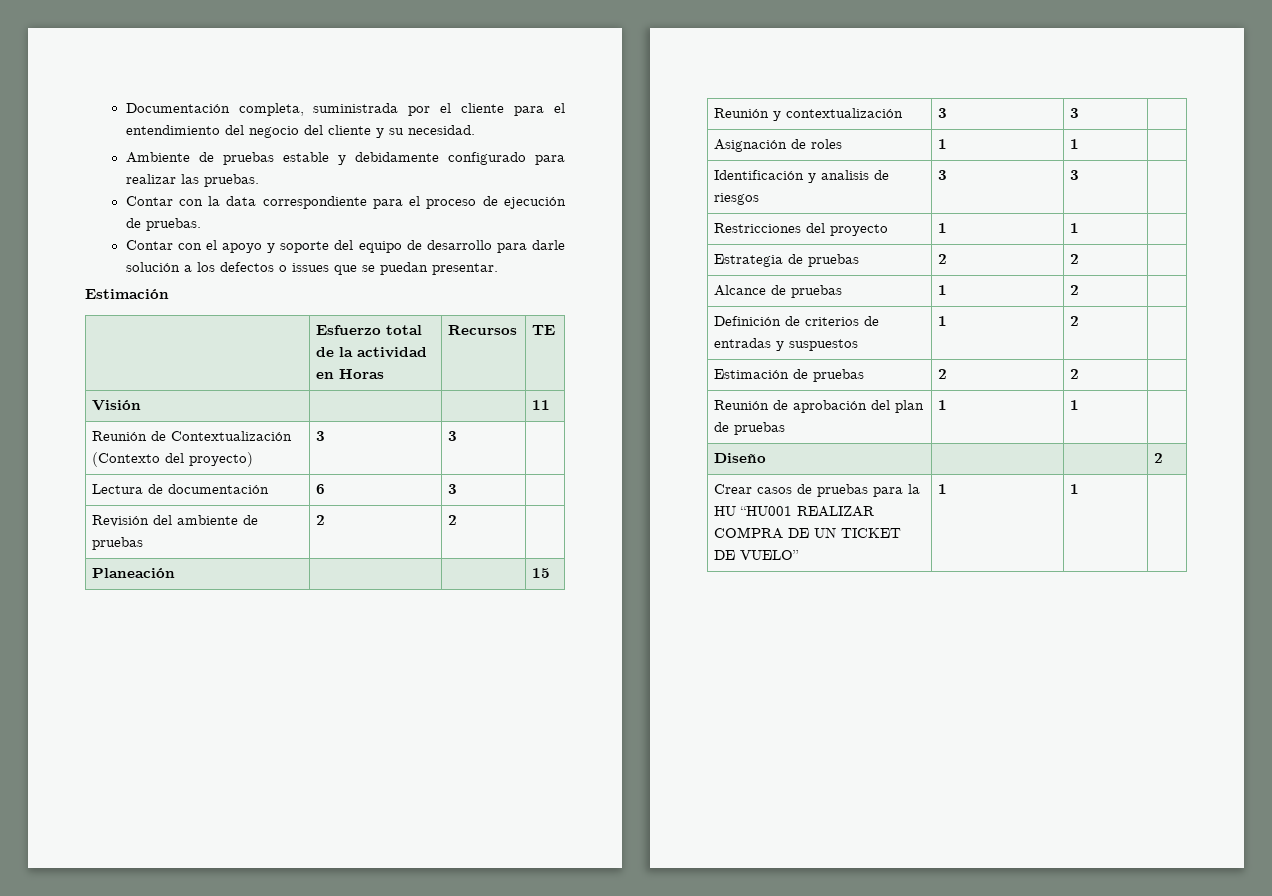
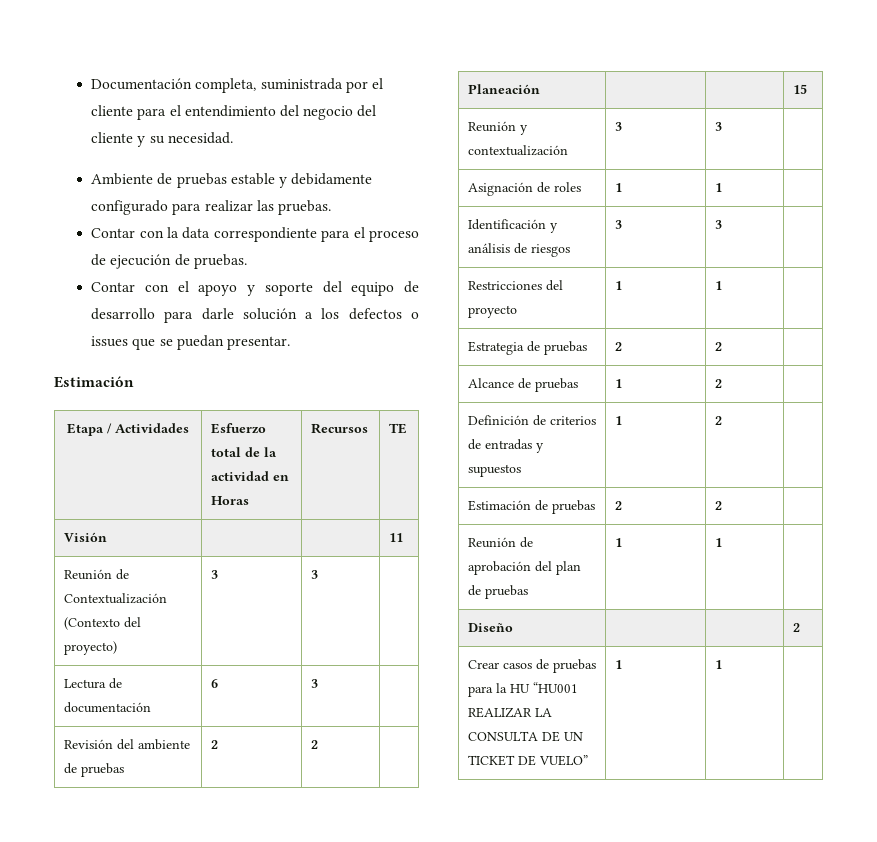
- | Esfuerzo total de la actividad en Horas | Recursos | TE
+ Etapa / Actividades | Esfuerzo total de la actividad en Horas | Recursos | TE
- Identificación y analisis de riesgos | 3 | 3 |
+ Identificación y análisis de riesgos | 3 | 3 |
- Definición de criterios de entradas y suspuestos | 1 | 2 |
+ Definición de criterios de entradas y supuestos | 1 | 2 |
- Crear casos de pruebas para la HU “HU001 REALIZAR COMPRA DE UN TICKET DE VUELO” | 1 | 1 |
+ Crear casos de pruebas para la HU “HU001 REALIZAR LA CONSULTA DE UN TICKET DE VUELO” | 1 | 1 |

